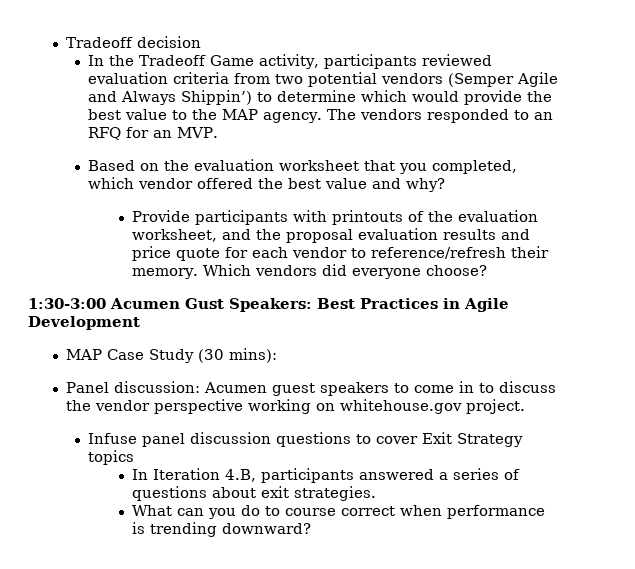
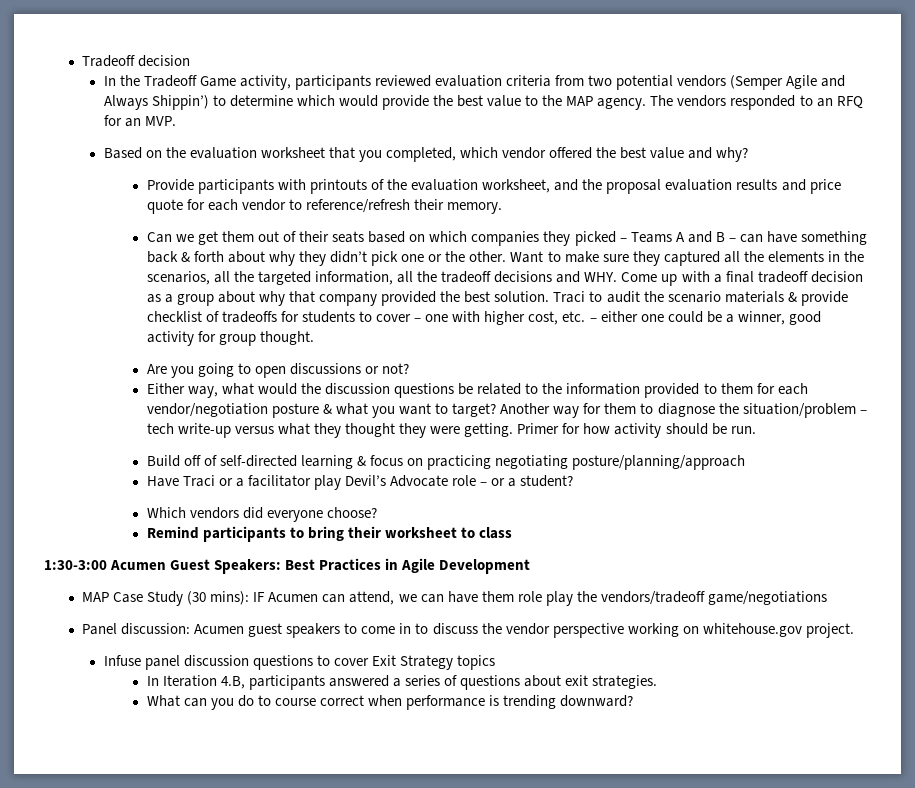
- Provide participants with printouts of the evaluation worksheet, and the proposal evaluation results and price quote for each vendor to reference/refresh their memory. Which vendors did everyone choose?
+ Provide participants with printouts of the evaluation worksheet, and the proposal evaluation results and price quote for each vendor to reference/refresh their memory.
+ Can we get them out of their seats based on which companies they picked – Teams A and B – can have something back & forth about why they didn’t pick one or the other. Want to make sure they captured all the elements in the scenarios, all the targeted information, all the tradeoff decisions and WHY. Come up with a final tradeoff decision as a group about why that company provided the best solution. Traci to audit the scenario materials & provide checklist of tradeoffs for students to cover – one with higher cost, etc. – either one could be a winner, good activity for group thought.
+ Are you going to open discussions or not?
+ Either way, what would the discussion questions be related to the information provided to them for each vendor/negotiation posture & what you want to target? Another way for them to diagnose the situation/problem – tech write-up versus what they thought they were getting. Primer for how activity should be run.
+ Build off of self-directed learning & focus on practicing negotiating posture/planning/approach
+ Have Traci or a facilitator play Devil’s Advocate role – or a student?
+ Which vendors did everyone choose?
+ Remind participants to bring their worksheet to class
- 1:30-3:00 Acumen Gust Speakers: Best Practices in Agile Development
+ 1:30-3:00 Acumen Guest Speakers: Best Practices in Agile Development
- MAP Case Study (30 mins):
+ MAP Case Study (30 mins): IF Acumen can attend, we can have them role play the vendors/tradeoff game/negotiations

